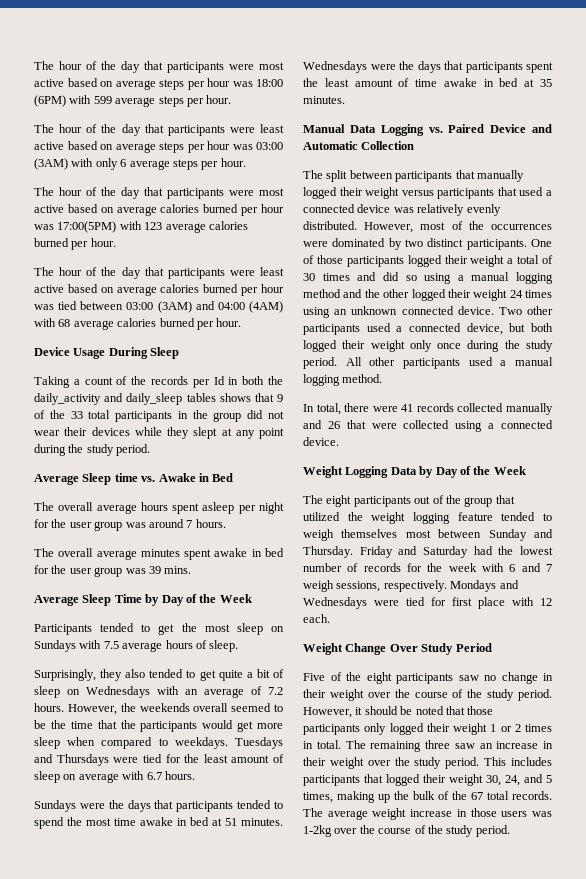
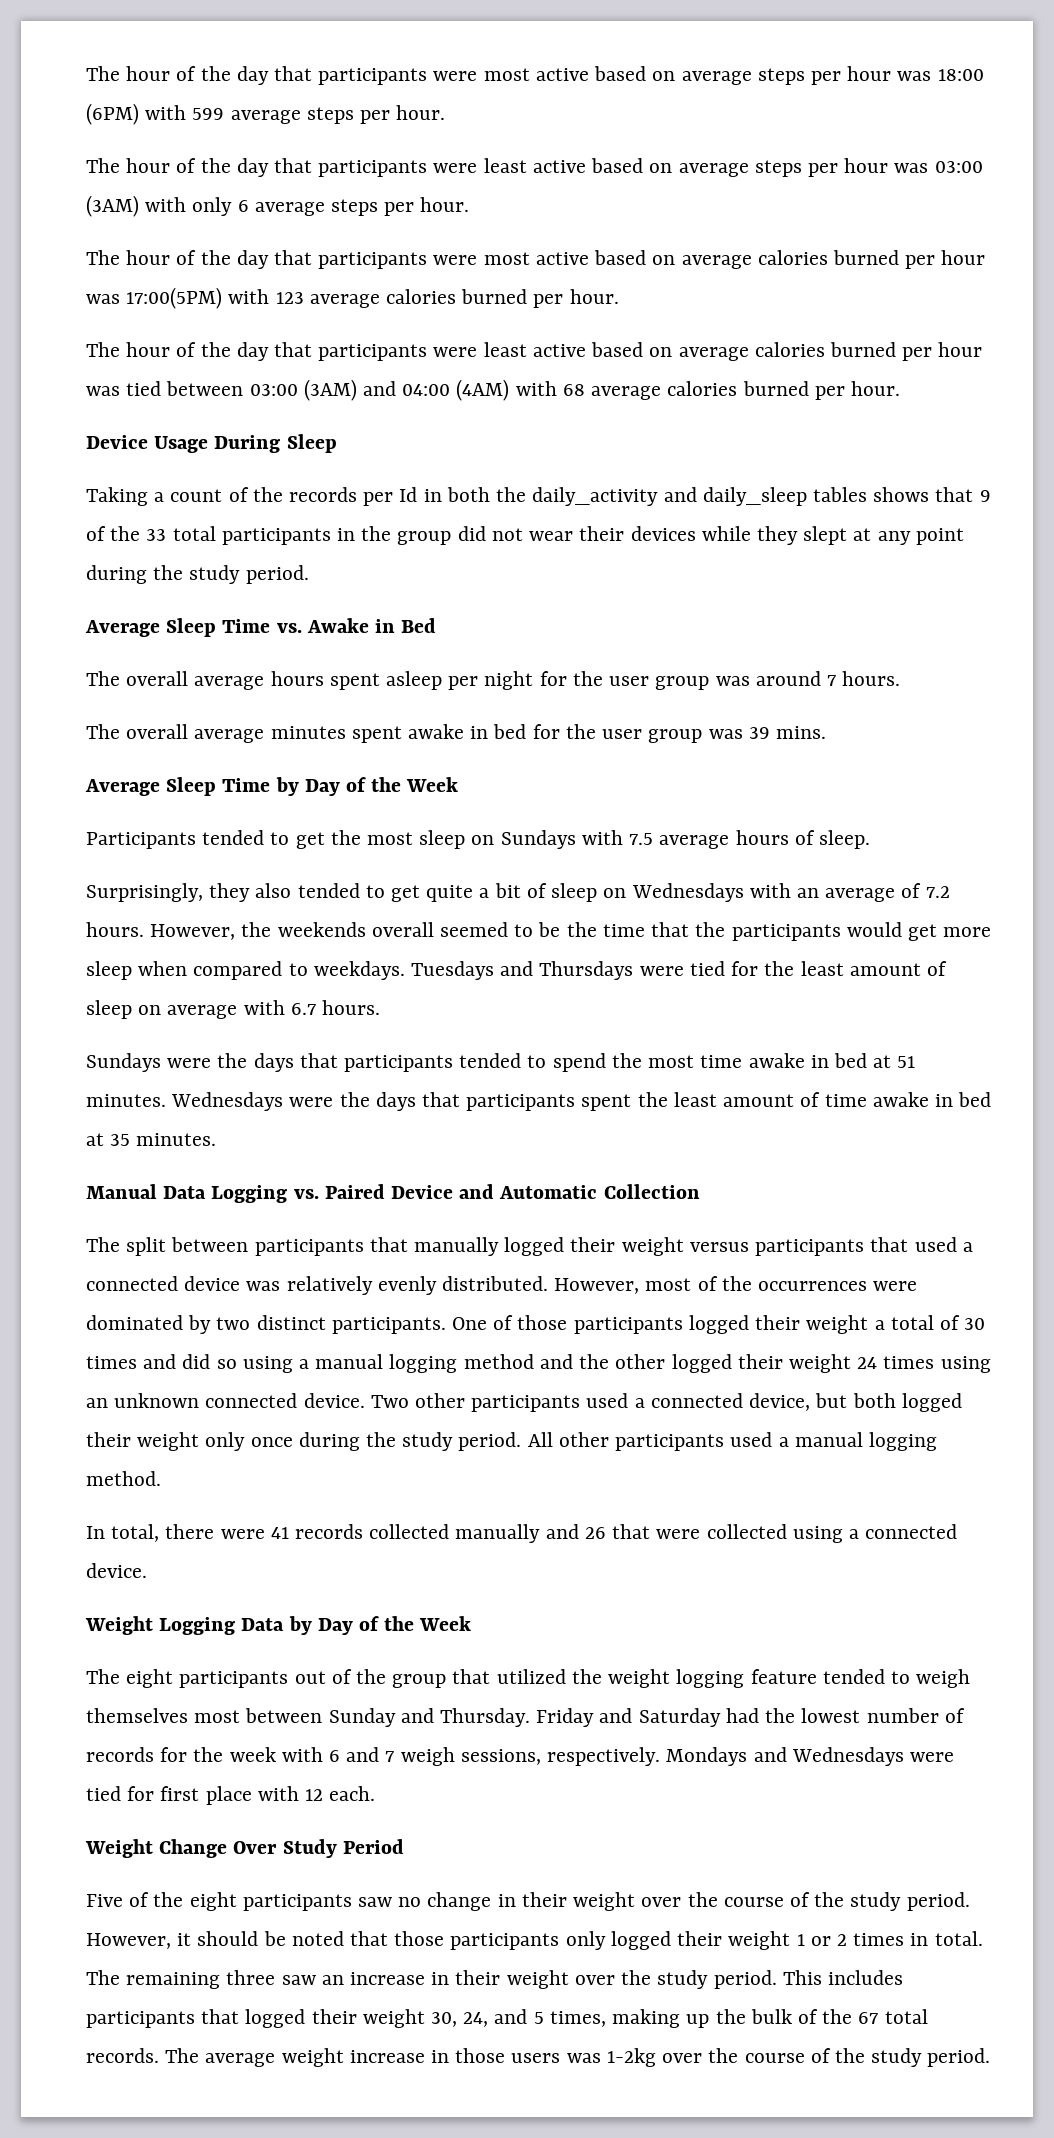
- Average Sleep time vs. Awake in Bed
+ Average Sleep Time vs. Awake in Bed

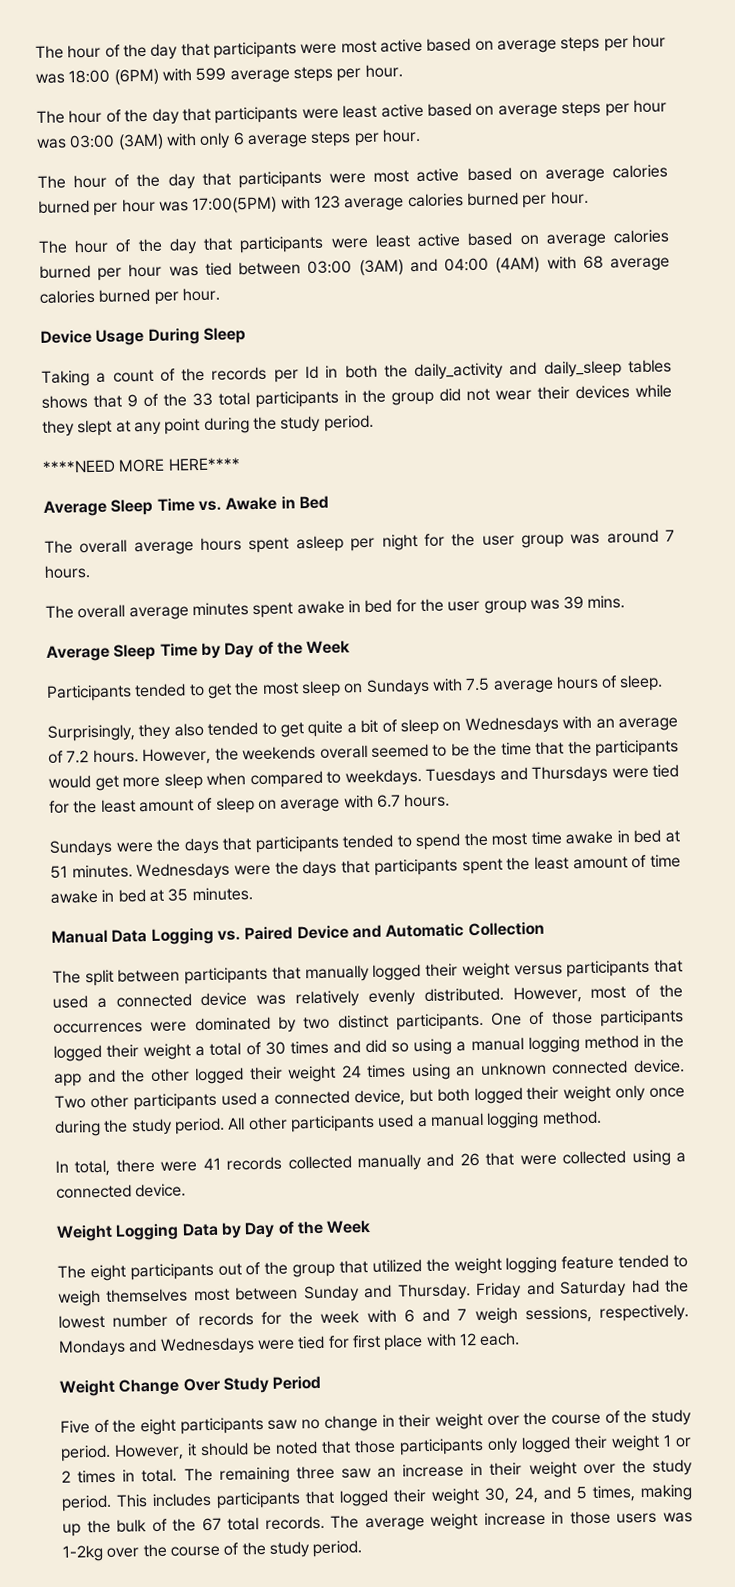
+ ****NEED MORE HERE****
- One of those participants logged their weight a total of 30 times and did so using a manual logging method and the other logged their weight 24 times using an unknown connected device.
+ One of those participants logged their weight a total of 30 times and did so using a manual logging method in the app and the other logged their weight 24 times using an unknown connected device.

